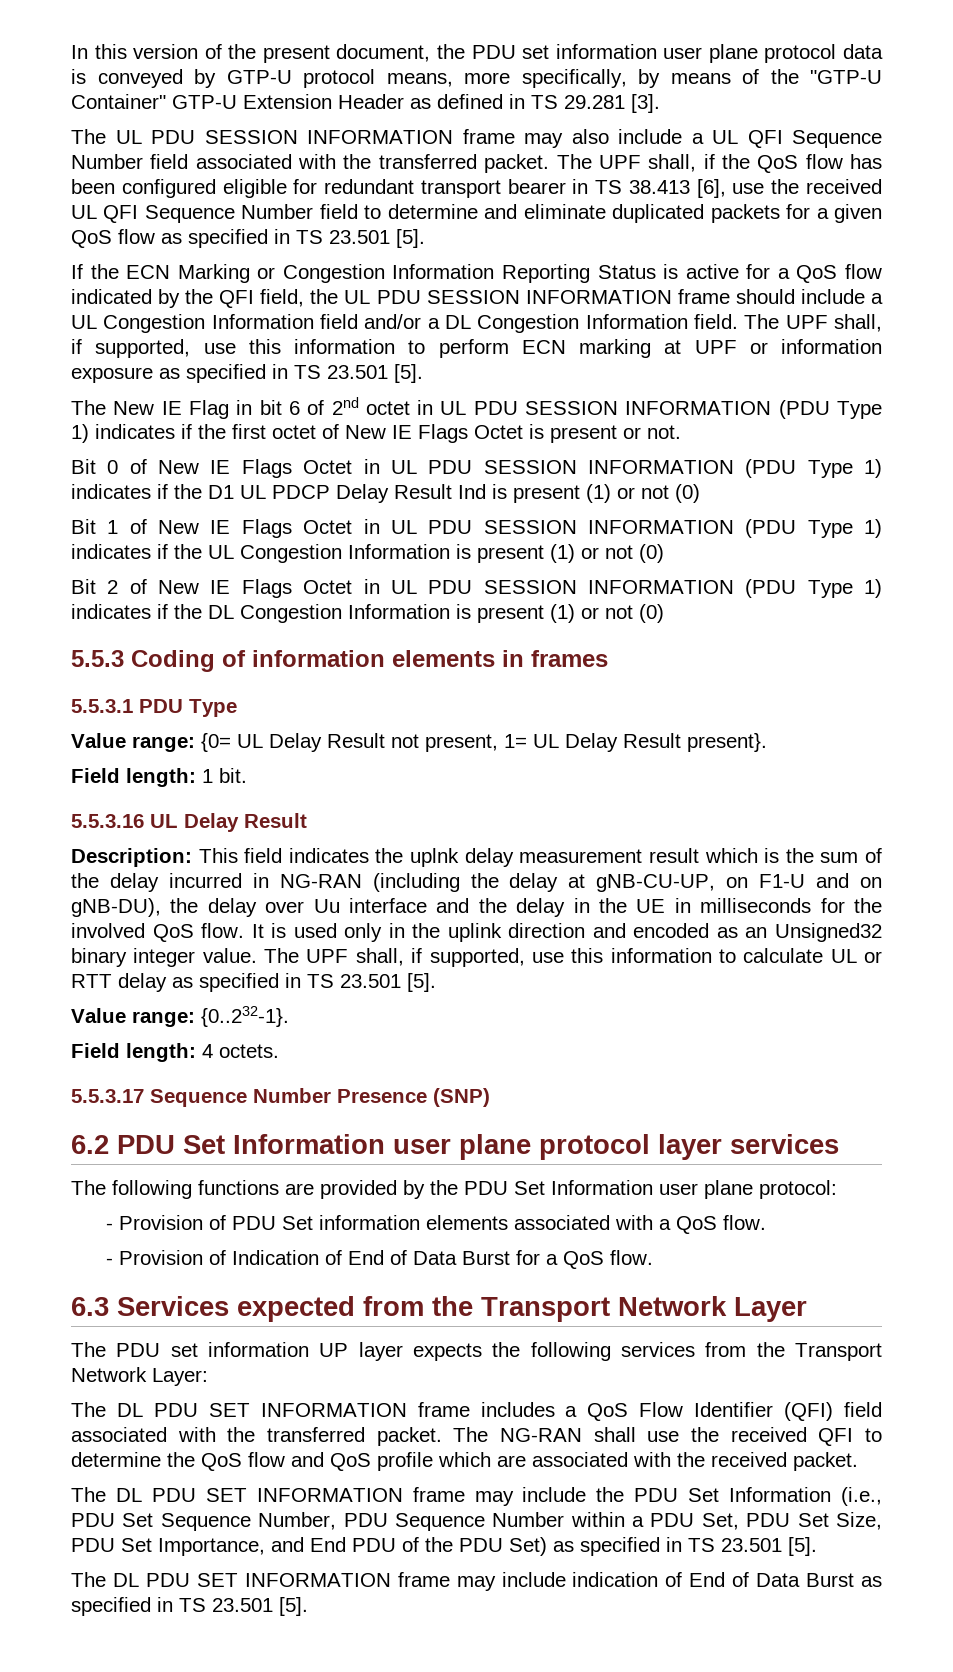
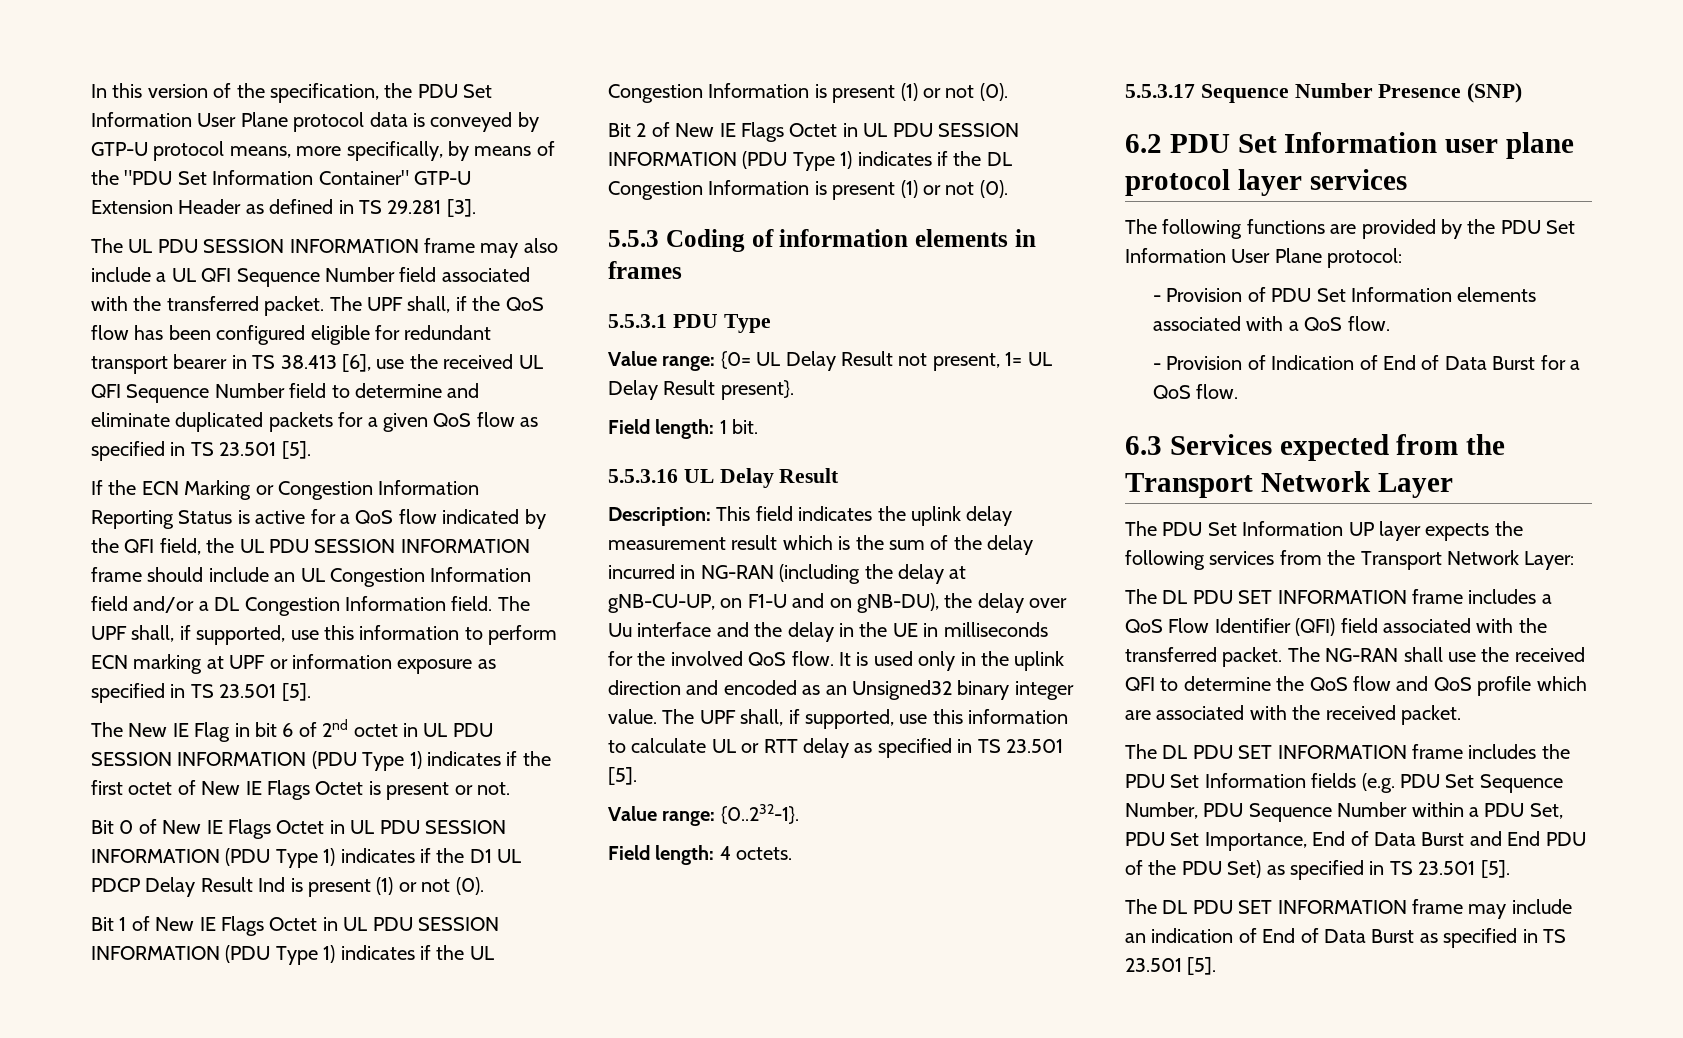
- In this version of the present document, the PDU set information user plane protocol data is conveyed by GTP-U protocol means, more specifically, by means of the "GTP-U Container" GTP-U Extension Header as defined in TS 29.281 [3].
+ In this version of the specification, the PDU Set Information User Plane protocol data is conveyed by GTP-U protocol means, more specifically, by means of the "PDU Set Information Container" GTP-U Extension Header as defined in TS 29.281 [3].
- If the ECN Marking or Congestion Information Reporting Status is active for a QoS flow indicated by the QFI field, the UL PDU SESSION INFORMATION frame should include a UL Congestion Information field and/or a DL Congestion Information field.
+ If the ECN Marking or Congestion Information Reporting Status is active for a QoS flow indicated by the QFI field, the UL PDU SESSION INFORMATION frame should include an UL Congestion Information field and/or a DL Congestion Information field.
- Bit 0 of New IE Flags Octet in UL PDU SESSION INFORMATION (PDU Type 1) indicates if the D1 UL PDCP Delay Result Ind is present (1) or not (0)
+ Bit 0 of New IE Flags Octet in UL PDU SESSION INFORMATION (PDU Type 1) indicates if the D1 UL PDCP Delay Result Ind is present (1) or not (0).
- Bit 1 of New IE Flags Octet in UL PDU SESSION INFORMATION (PDU Type 1) indicates if the UL Congestion Information is present (1) or not (0)
+ Bit 1 of New IE Flags Octet in UL PDU SESSION INFORMATION (PDU Type 1) indicates if the UL Congestion Information is present (1) or not (0).
- Bit 2 of New IE Flags Octet in UL PDU SESSION INFORMATION (PDU Type 1) indicates if the DL Congestion Information is present (1) or not (0)
+ Bit 2 of New IE Flags Octet in UL PDU SESSION INFORMATION (PDU Type 1) indicates if the DL Congestion Information is present (1) or not (0).
- Description: This field indicates the uplnk delay measurement result which is the sum of the delay incurred in NG-RAN (including the delay at gNB-CU-UP, on F1-U and on gNB-DU), the delay over Uu interface and the delay in the UE in milliseconds for the involved QoS flow.
+ Description: This field indicates the uplink delay measurement result which is the sum of the delay incurred in NG-RAN (including the delay at gNB-CU-UP, on F1-U and on gNB-DU), the delay over Uu interface and the delay in the UE in milliseconds for the involved QoS flow.
- The following functions are provided by the PDU Set Information user plane protocol:
+ The following functions are provided by the PDU Set Information User Plane protocol:
- - Provision of PDU Set information elements associated with a QoS flow.
+ - Provision of PDU Set Information elements associated with a QoS flow.
- The PDU set information UP layer expects the following services from the Transport Network Layer:
+ The PDU Set Information UP layer expects the following services from the Transport Network Layer:
- The DL PDU SET INFORMATION frame may include the PDU Set Information (i.e., PDU Set Sequence Number, PDU Sequence Number within a PDU Set, PDU Set Size, PDU Set Importance, and End PDU of the PDU Set) as specified in TS 23.501 [5].
+ The DL PDU SET INFORMATION frame includes the PDU Set Information fields (e.g. PDU Set Sequence Number, PDU Sequence Number within a PDU Set, PDU Set Importance, End of Data Burst and End PDU of the PDU Set) as specified in TS 23.501 [5].
- The DL PDU SET INFORMATION frame may include indication of End of Data Burst as specified in TS 23.501 [5].
+ The DL PDU SET INFORMATION frame may include an indication of End of Data Burst as specified in TS 23.501 [5].

